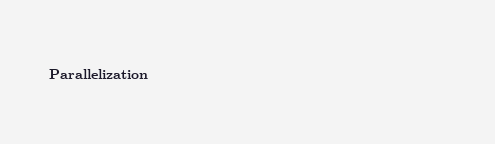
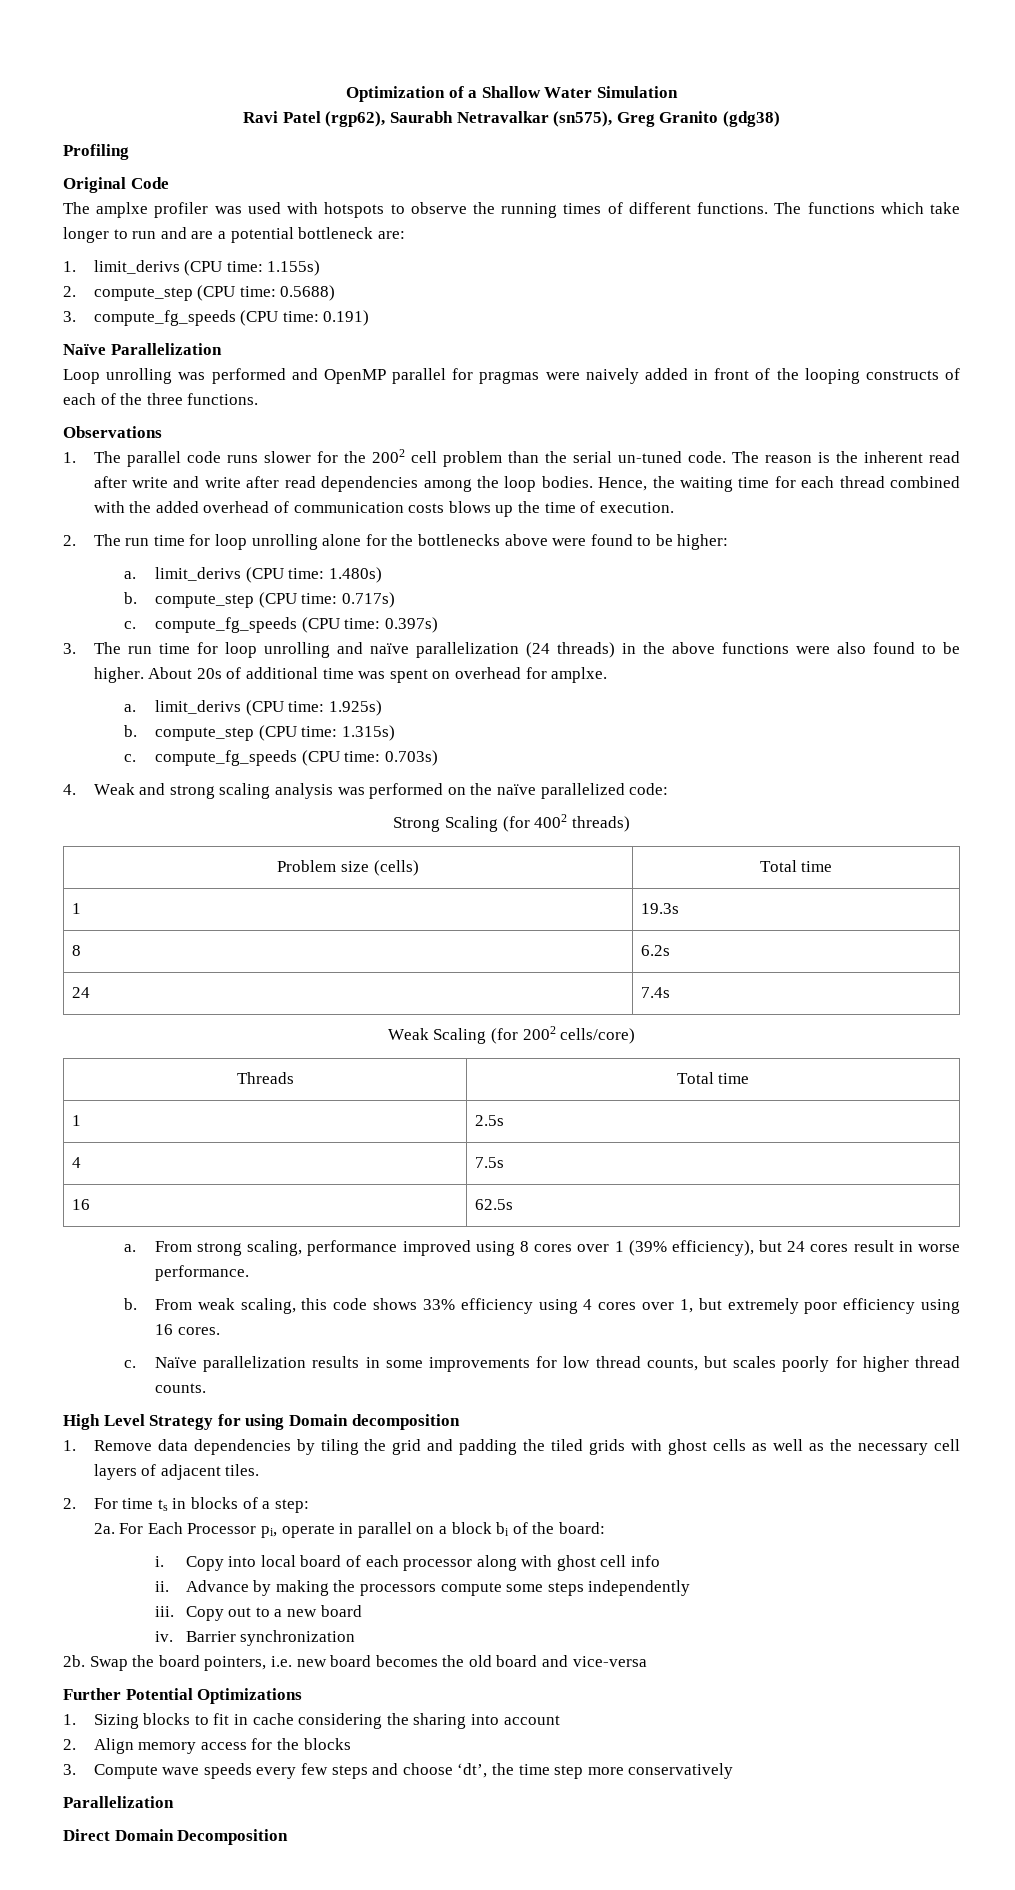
+ Optimization of a Shallow Water Simulation
+ Ravi Patel (rgp62), Saurabh Netravalkar (sn575), Greg Granito (gdg38)
+ Profiling
+ Original Code
+ The amplxe profiler was used with hotspots to observe the running times of different functions. The functions which take longer to run and are a potential bottleneck are:
+ 1. limit_derivs (CPU time: 1.155s)
+ 2. compute_step (CPU time: 0.5688)
+ 3. compute_fg_speeds (CPU time: 0.191)
+ Naïve Parallelization
+ Loop unrolling was performed and OpenMP parallel for pragmas were naively added in front of the looping constructs of each of the three functions.
+ Observations
+ 1. The parallel code runs slower for the 2002 cell problem than the serial un-tuned code. The reason is the inherent read after write and write after read dependencies among the loop bodies. Hence, the waiting time for each thread combined with the added overhead of communication costs blows up the time of execution.
+ 2. The run time for loop unrolling alone for the bottlenecks above were found to be higher:
+ a. limit_derivs (CPU time: 1.480s)
+ b. compute_step (CPU time: 0.717s)
+ c. compute_fg_speeds (CPU time: 0.397s)
+ 3. The run time for loop unrolling and naïve parallelization (24 threads) in the above functions were also found to be higher. About 20s of additional time was spent on overhead for amplxe.
+ a. limit_derivs (CPU time: 1.925s)
+ b. compute_step (CPU time: 1.315s)
+ c. compute_fg_speeds (CPU time: 0.703s)
+ 4. Weak and strong scaling analysis was performed on the naïve parallelized code:
+ Strong Scaling (for 4002 threads)
+ Problem size (cells) | Total time
+ 1 | 19.3s
+ 8 | 6.2s
+ 24 | 7.4s
+ Weak Scaling (for 2002 cells/core)
+ Threads | Total time
+ 1 | 2.5s
+ 4 | 7.5s
+ 16 | 62.5s
+ a. From strong scaling, performance improved using 8 cores over 1 (39% efficiency), but 24 cores result in worse performance.
+ b. From weak scaling, this code shows 33% efficiency using 4 cores over 1, but extremely poor efficiency using 16 cores.
+ c. Naïve parallelization results in some improvements for low thread counts, but scales poorly for higher thread counts.
+ High Level Strategy for using Domain decomposition
+ 1. Remove data dependencies by tiling the grid and padding the tiled grids with ghost cells as well as the necessary cell layers of adjacent tiles.
+ 2. For time ts in blocks of a step:
+ 2a. For Each Processor pi, operate in parallel on a block bi of the board:
+ i. Copy into local board of each processor along with ghost cell info
+ ii. Advance by making the processors compute some steps independently
+ iii. Copy out to a new board
+ iv. Barrier synchronization
+ 2b. Swap the board pointers, i.e. new board becomes the old board and vice-versa
+ Further Potential Optimizations
+ 1. Sizing blocks to fit in cache considering the sharing into account
+ 2. Align memory access for the blocks
+ 3. Compute wave speeds every few steps and choose ‘dt’, the time step more conservatively
  Parallelization
+ Direct Domain Decomposition

